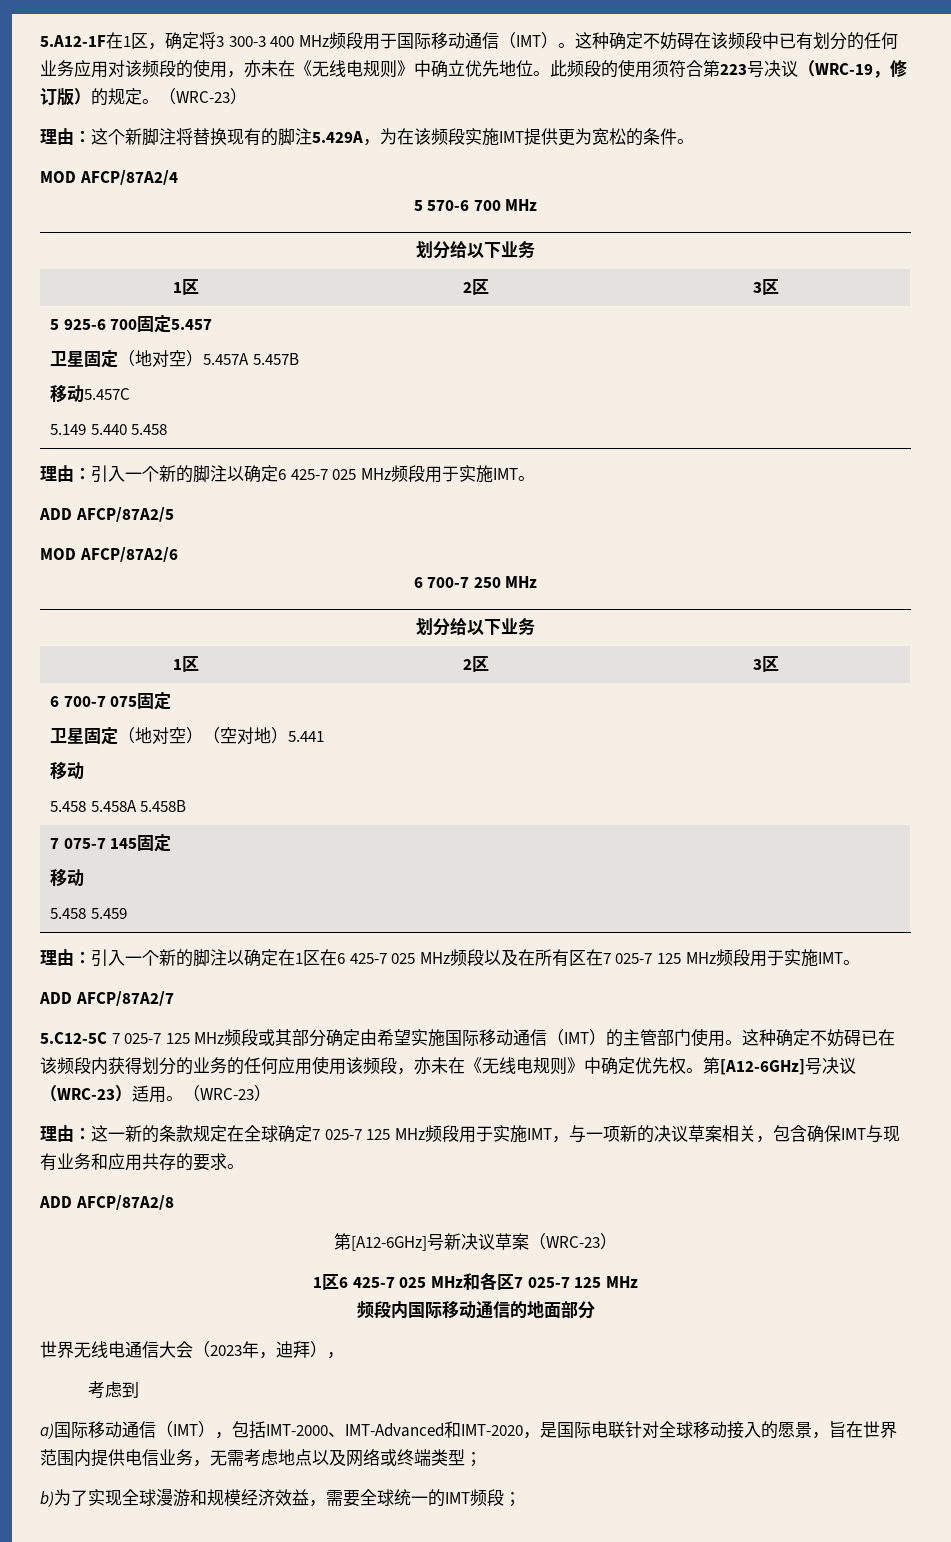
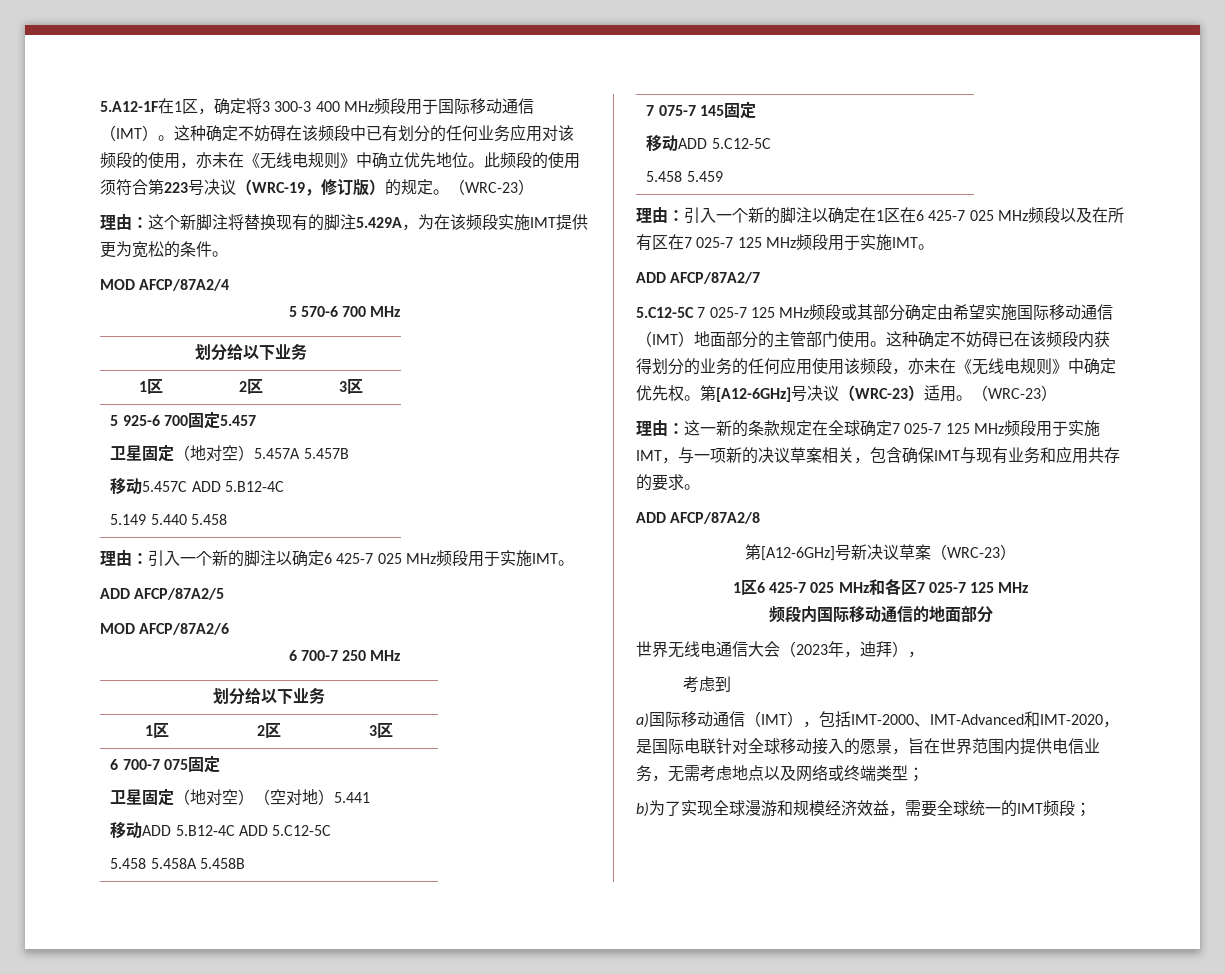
  5 925-6 700固定5.457
  卫星固定（地对空）5.457A 5.457B
- 移动5.457C
+ 移动5.457C ADD 5.B12-4C
  6 700-7 075固定
  卫星固定（地对空）（空对地）5.441
- 移动
+ 移动ADD 5.B12-4C ADD 5.C12-5C
  7 075-7 145固定
- 移动
+ 移动ADD 5.C12-5C
- 5.C12-5C 7 025-7 125 MHz频段或其部分确定由希望实施国际移动通信（IMT）的主管部门使用。
+ 5.C12-5C 7 025-7 125 MHz频段或其部分确定由希望实施国际移动通信（IMT）地面部分的主管部门使用。

